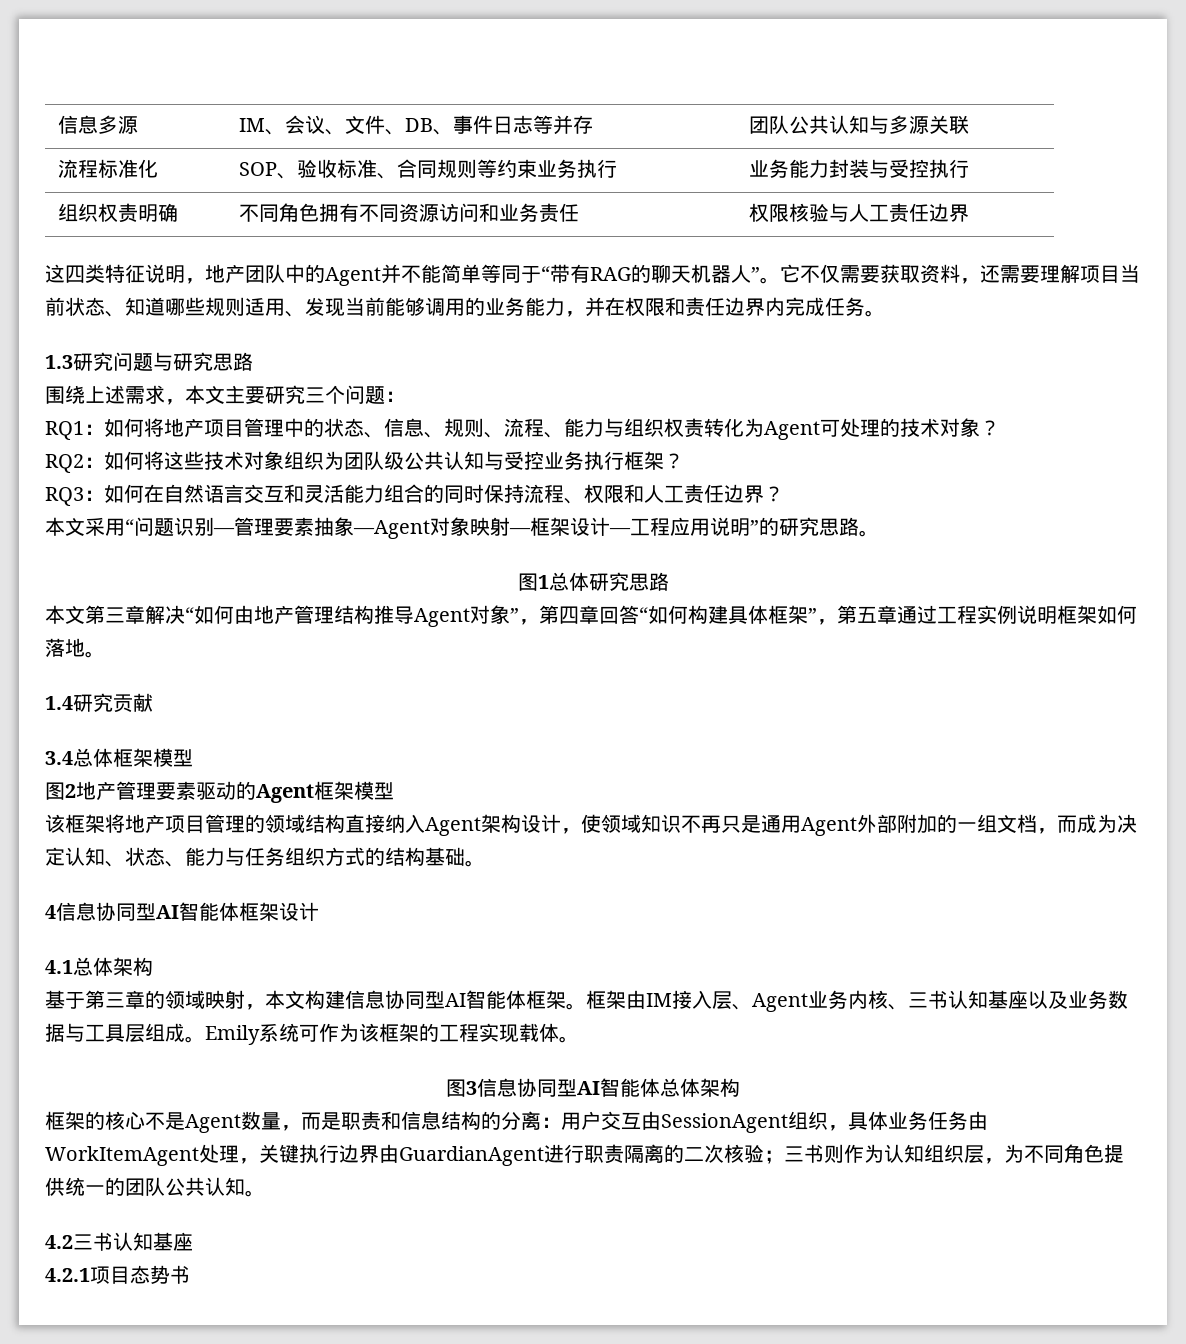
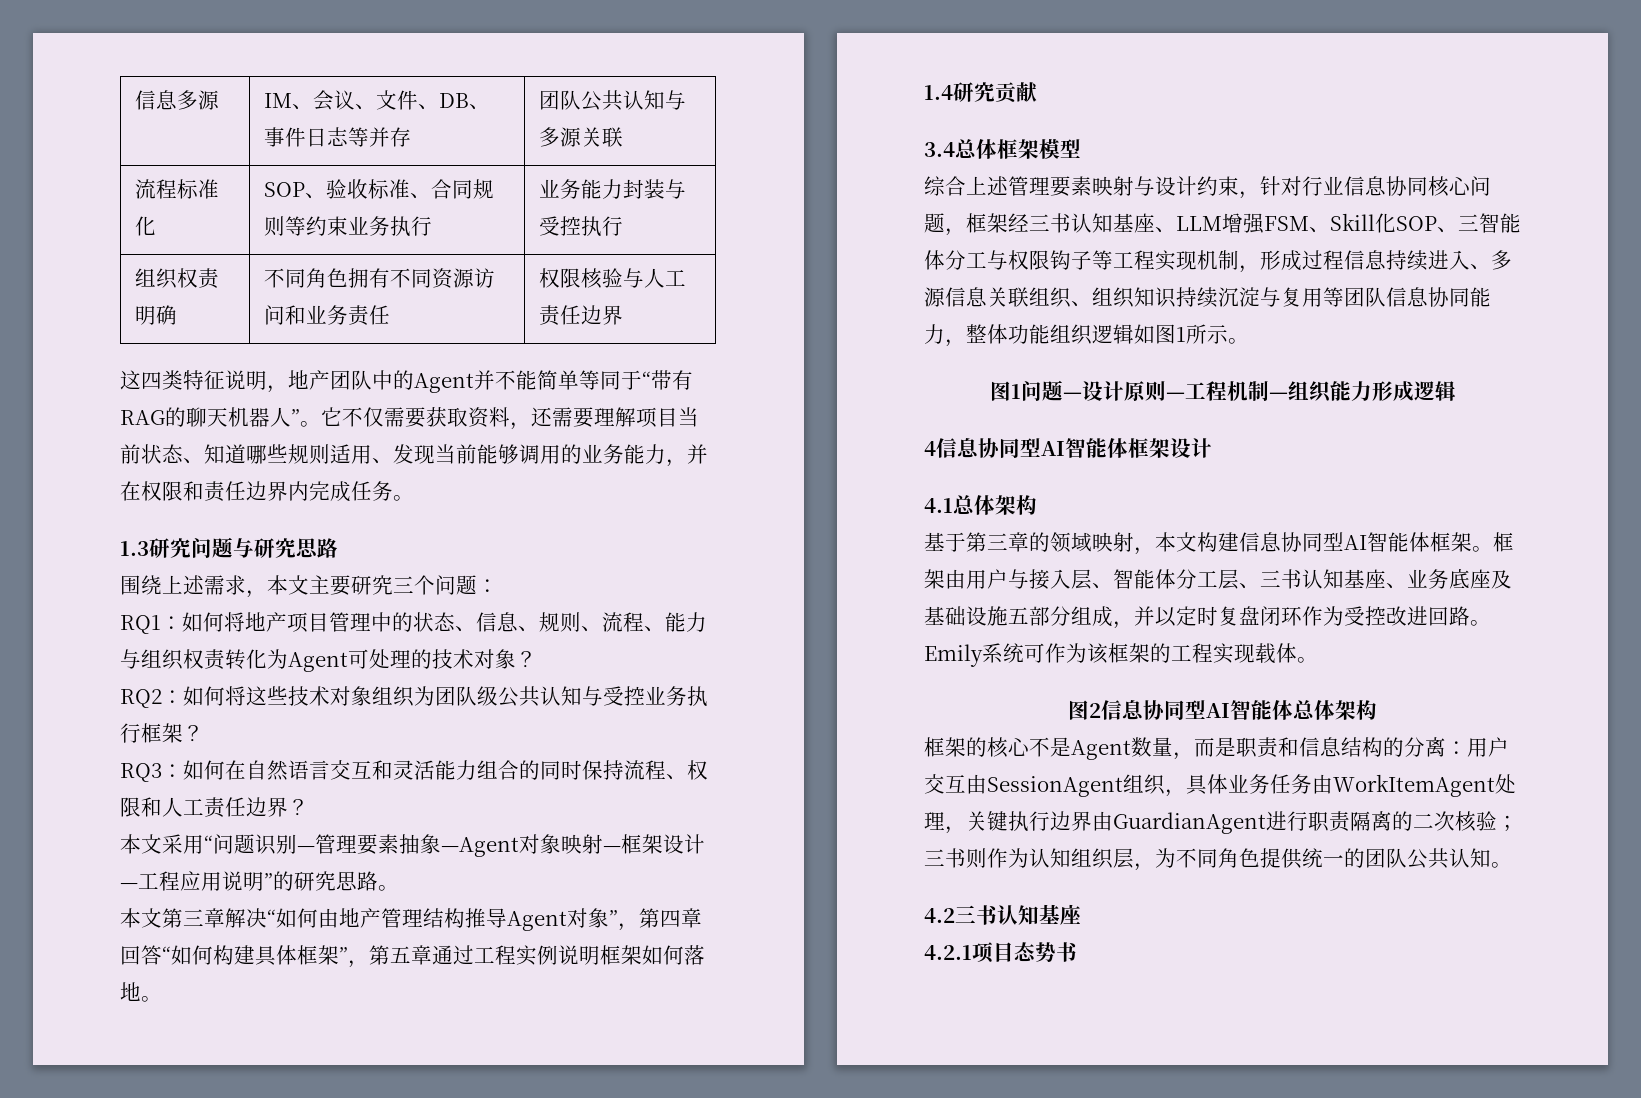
- 图1总体研究思路
- 图2地产管理要素驱动的Agent框架模型
- 该框架将地产项目管理的领域结构直接纳入Agent架构设计，使领域知识不再只是通用Agent外部附加的一组文档，而成为决定认知、状态、能力与任务组织方式的结构基础。
+ 综合上述管理要素映射与设计约束，针对行业信息协同核心问题，框架经三书认知基座、LLM增强FSM、Skill化SOP、三智能体分工与权限钩子等工程实现机制，形成过程信息持续进入、多源信息关联组织、组织知识持续沉淀与复用等团队信息协同能力，整体功能组织逻辑如图1所示。
+ 图1问题—设计原则—工程机制—组织能力形成逻辑
- 框架由IM接入层、Agent业务内核、三书认知基座以及业务数据与工具层组成。
+ 框架由用户与接入层、智能体分工层、三书认知基座、业务底座及基础设施五部分组成，并以定时复盘闭环作为受控改进回路。
- 图3信息协同型AI智能体总体架构
+ 图2信息协同型AI智能体总体架构

